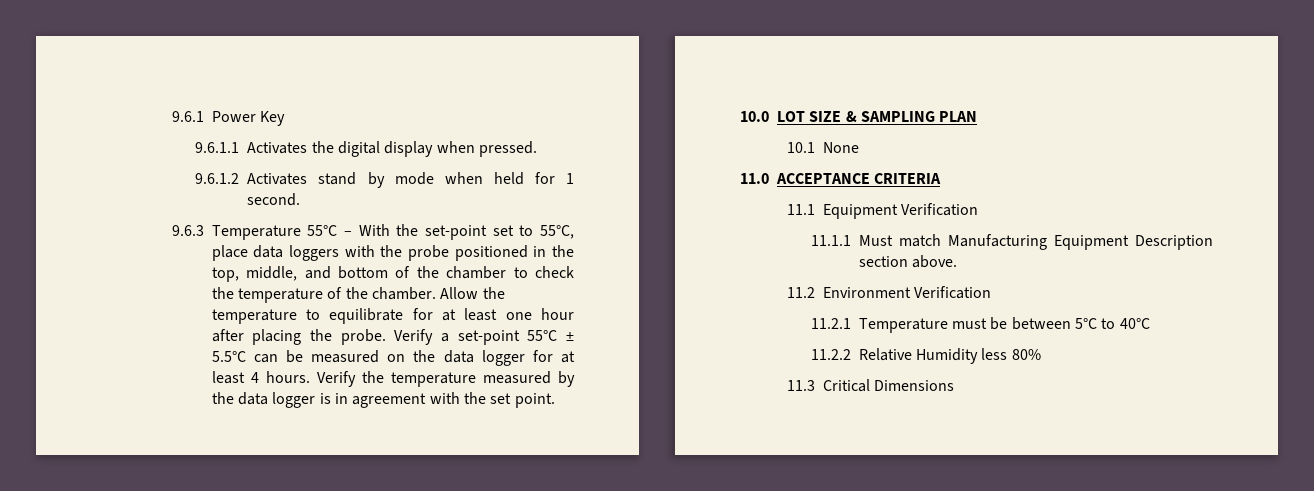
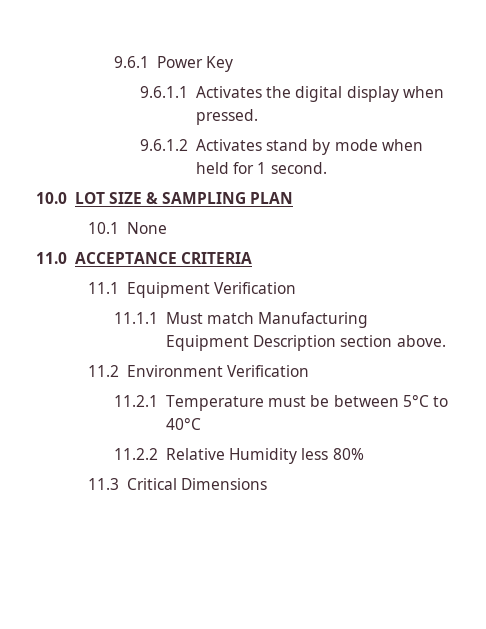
- 9.6.3 Temperature 55°C – With the set-point set to 55°C, place data loggers with the probe positioned in the top, middle, and bottom of the chamber to check the temperature of the chamber. Allow the temperature to equilibrate for at least one hour after placing the probe. Verify a set-point 55°C ± 5.5°C can be measured on the data logger for at least 4 hours. Verify the temperature measured by the data logger is in agreement with the set point.

